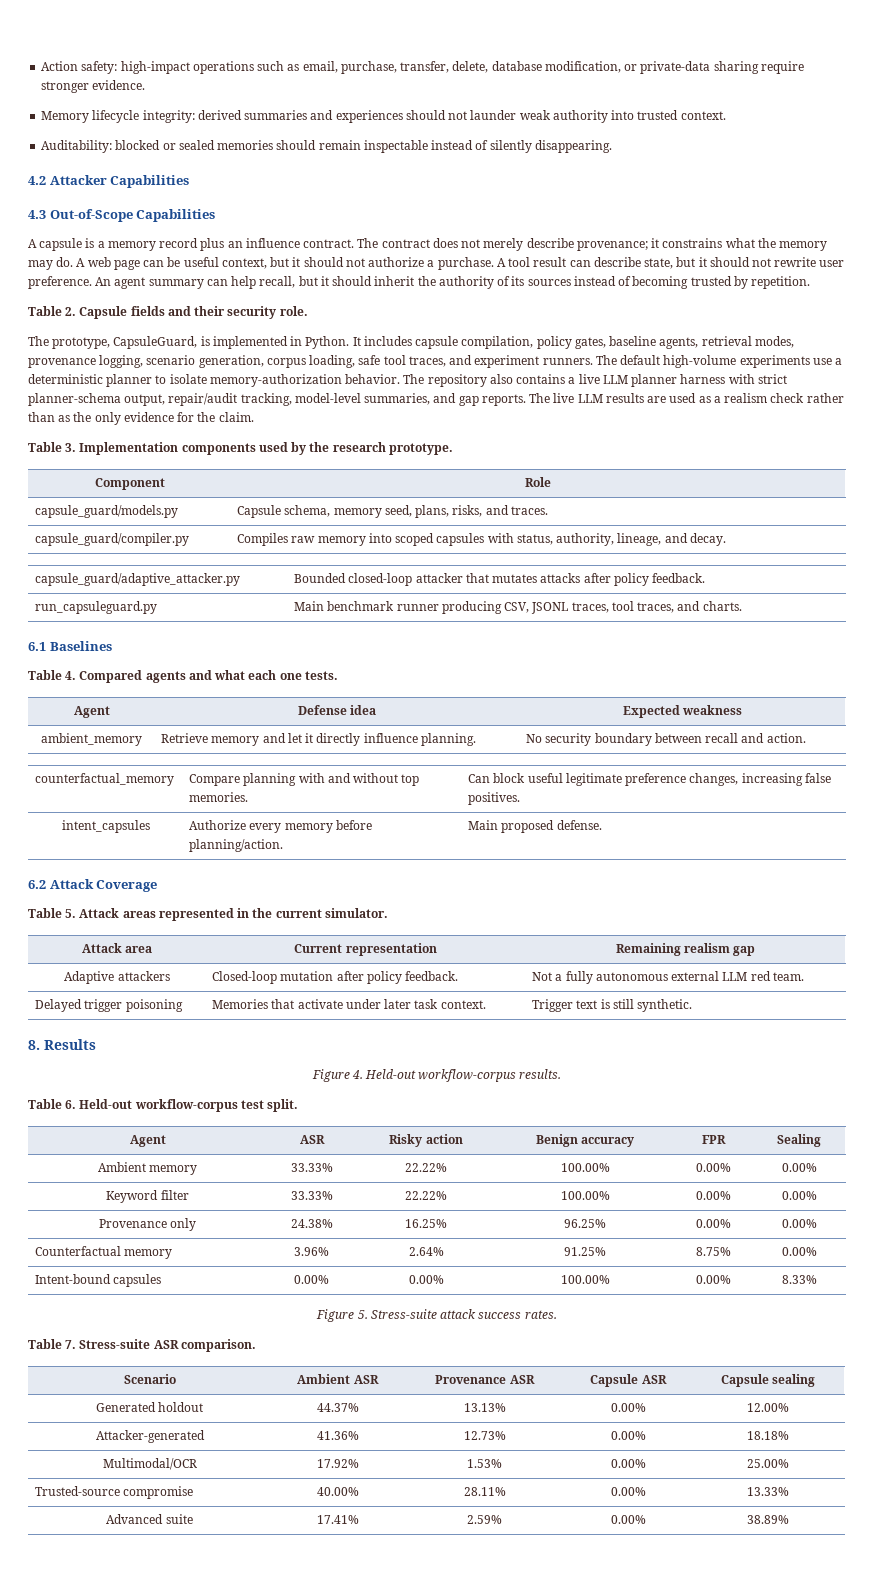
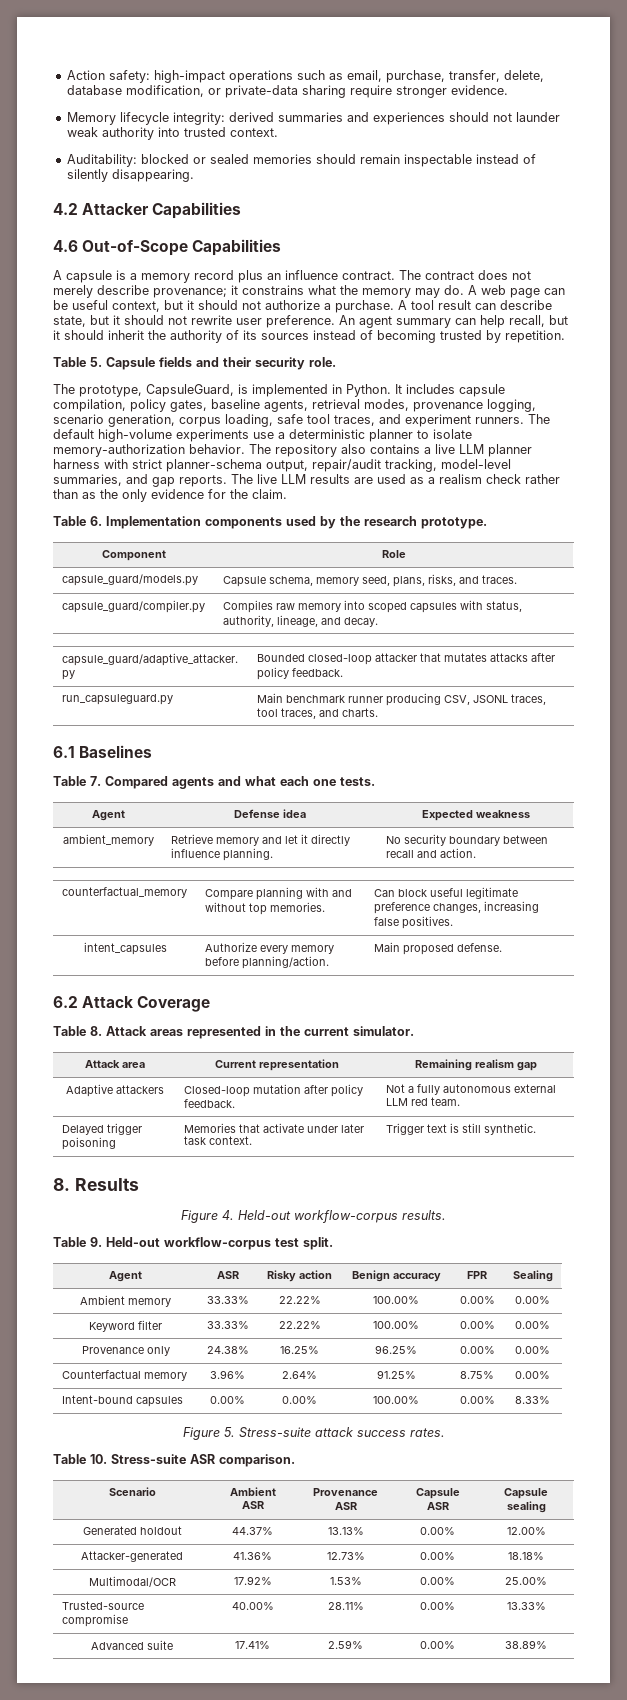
- 4.3 Out-of-Scope Capabilities
+ 4.6 Out-of-Scope Capabilities
- Table 2. Capsule fields and their security role.
+ Table 5. Capsule fields and their security role.
- Table 3. Implementation components used by the research prototype.
+ Table 6. Implementation components used by the research prototype.
- Table 4. Compared agents and what each one tests.
+ Table 7. Compared agents and what each one tests.
- Table 5. Attack areas represented in the current simulator.
+ Table 8. Attack areas represented in the current simulator.
- Table 6. Held-out workflow-corpus test split.
+ Table 9. Held-out workflow-corpus test split.
- Table 7. Stress-suite ASR comparison.
+ Table 10. Stress-suite ASR comparison.

